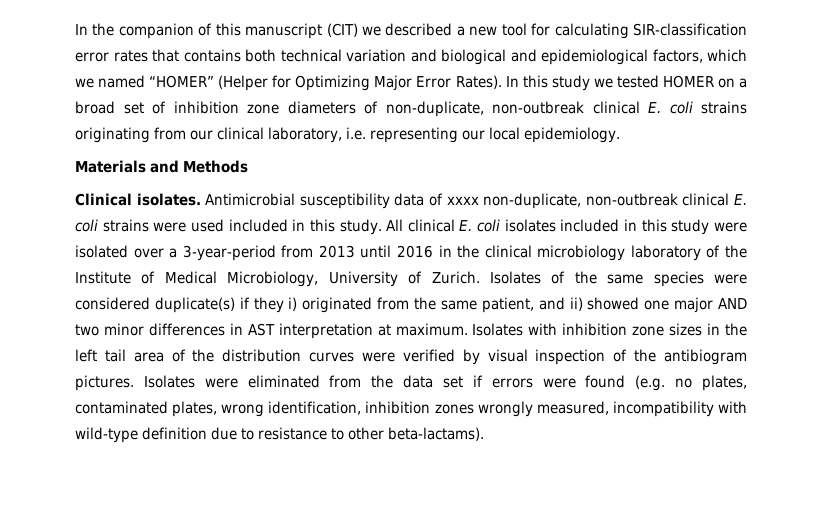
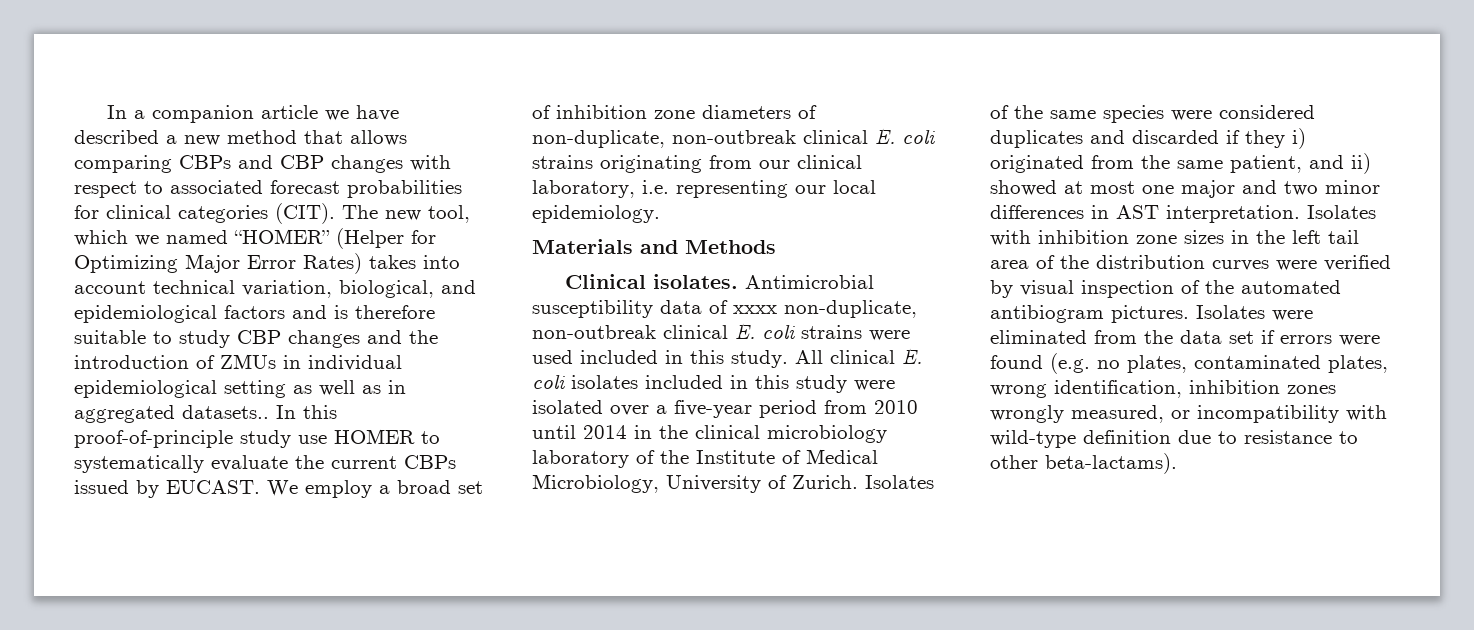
- In the companion of this manuscript (CIT) we described a new tool for calculating SIR-classification error rates that contains both technical variation and biological and epidemiological factors, which we named “HOMER” (Helper for Optimizing Major Error Rates). In this study we tested HOMER on a broad set of inhibition zone diameters of non-duplicate, non-outbreak clinical E. coli strains originating from our clinical laboratory, i.e. representing our local epidemiology.
+ In a companion article we have described a new method that allows comparing CBPs and CBP changes with respect to associated forecast probabilities for clinical categories (CIT). The new tool, which we named “HOMER” (Helper for Optimizing Major Error Rates) takes into account technical variation, biological, and epidemiological factors and is therefore suitable to study CBP changes and the introduction of ZMUs in individual epidemiological setting as well as in aggregated datasets.. In this proof-of-principle study use HOMER to systematically evaluate the current CBPs issued by EUCAST. We employ a broad set of inhibition zone diameters of non-duplicate, non-outbreak clinical E. coli strains originating from our clinical laboratory, i.e. representing our local epidemiology.
- All clinical E. coli isolates included in this study were isolated over a 3-year-period from 2013 until 2016 in the clinical microbiology laboratory of the Institute of Medical Microbiology, University of Zurich.
+ All clinical E. coli isolates included in this study were isolated over a five-year period from 2010 until 2014 in the clinical microbiology laboratory of the Institute of Medical Microbiology, University of Zurich.
- Isolates of the same species were considered duplicate(s) if they i) originated from the same patient, and ii) showed one major AND two minor differences in AST interpretation at maximum.
+ Isolates of the same species were considered duplicates and discarded if they i) originated from the same patient, and ii) showed at most one major and two minor differences in AST interpretation.
- Isolates with inhibition zone sizes in the left tail area of the distribution curves were verified by visual inspection of the antibiogram pictures.
+ Isolates with inhibition zone sizes in the left tail area of the distribution curves were verified by visual inspection of the automated antibiogram pictures.
- Isolates were eliminated from the data set if errors were found (e.g. no plates, contaminated plates, wrong identification, inhibition zones wrongly measured, incompatibility with wild-type definition due to resistance to other beta-lactams).
+ Isolates were eliminated from the data set if errors were found (e.g. no plates, contaminated plates, wrong identification, inhibition zones wrongly measured, or incompatibility with wild-type definition due to resistance to other beta-lactams).

